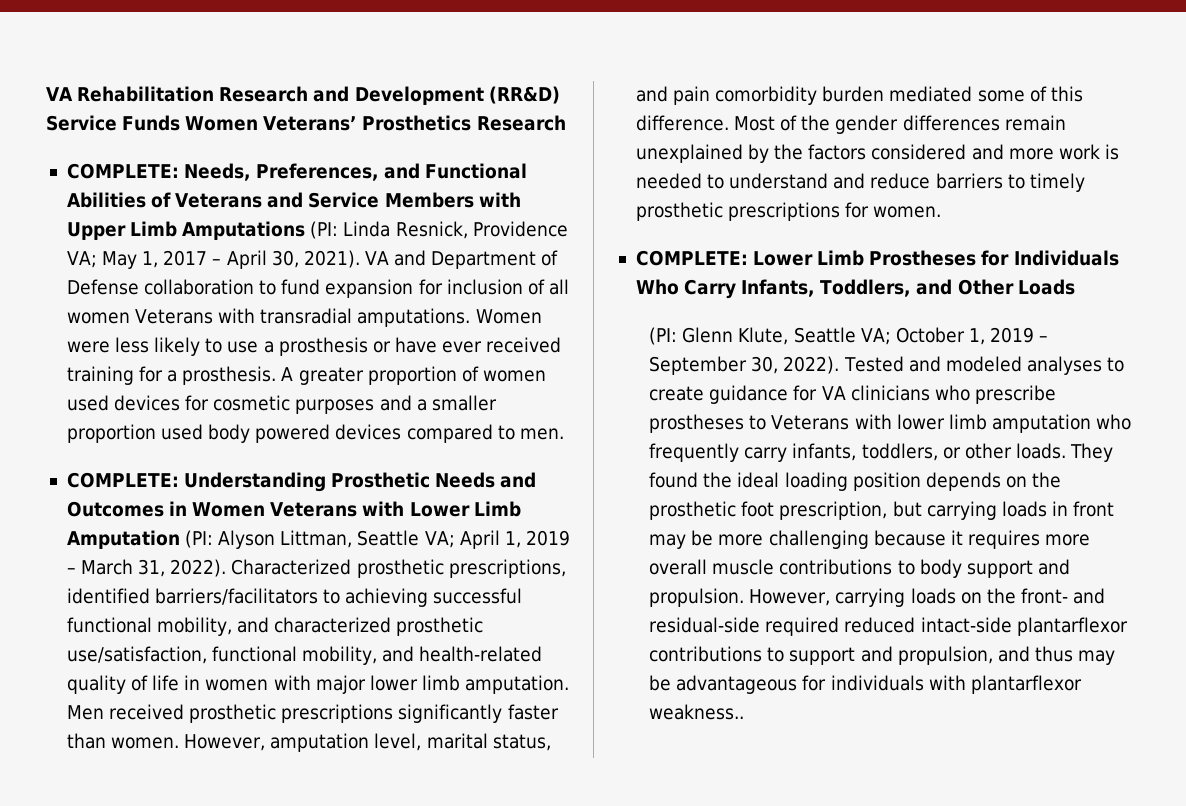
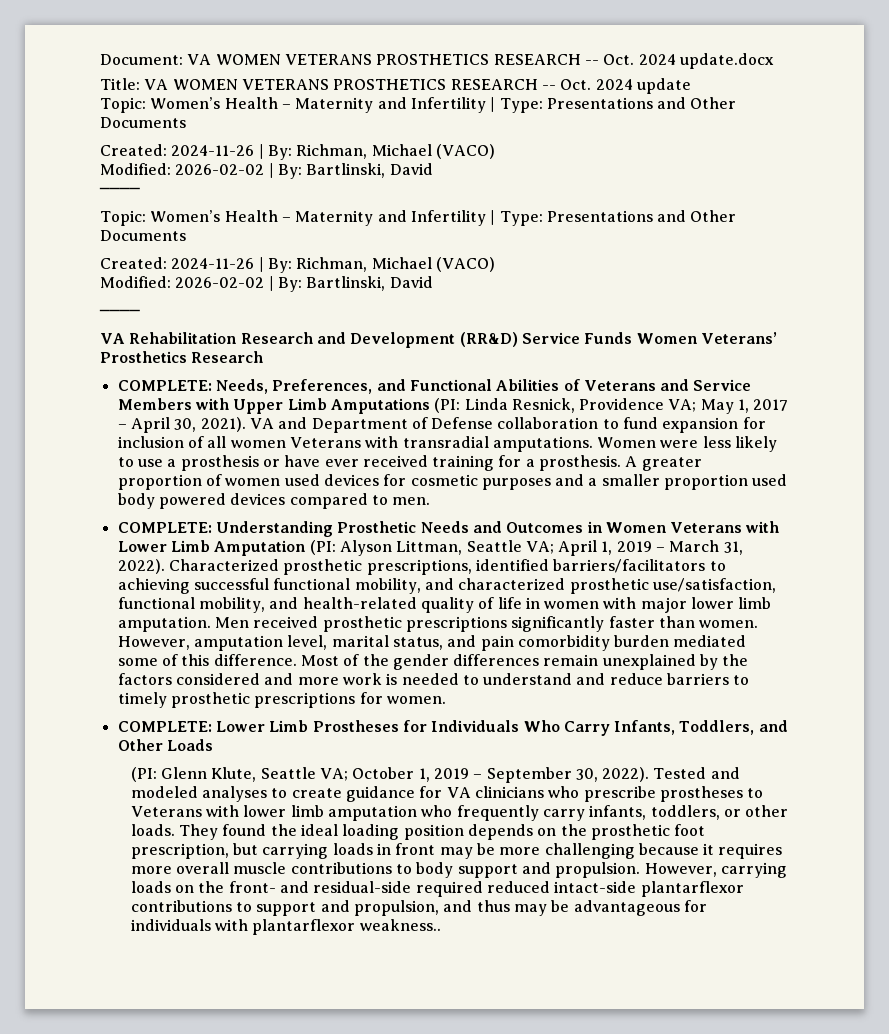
+ Document: VA WOMEN VETERANS PROSTHETICS RESEARCH -- Oct. 2024 update.docx
+ Title: VA WOMEN VETERANS PROSTHETICS RESEARCH -- Oct. 2024 update
+ Topic: Women’s Health – Maternity and Infertility | Type: Presentations and Other Documents
+ Created: 2024-11-26 | By: Richman, Michael (VACO)
+ Modified: 2026-02-02 | By: Bartlinski, David
+ ────
+ Topic: Women’s Health – Maternity and Infertility | Type: Presentations and Other Documents
+ Created: 2024-11-26 | By: Richman, Michael (VACO)
+ Modified: 2026-02-02 | By: Bartlinski, David
+ ────

